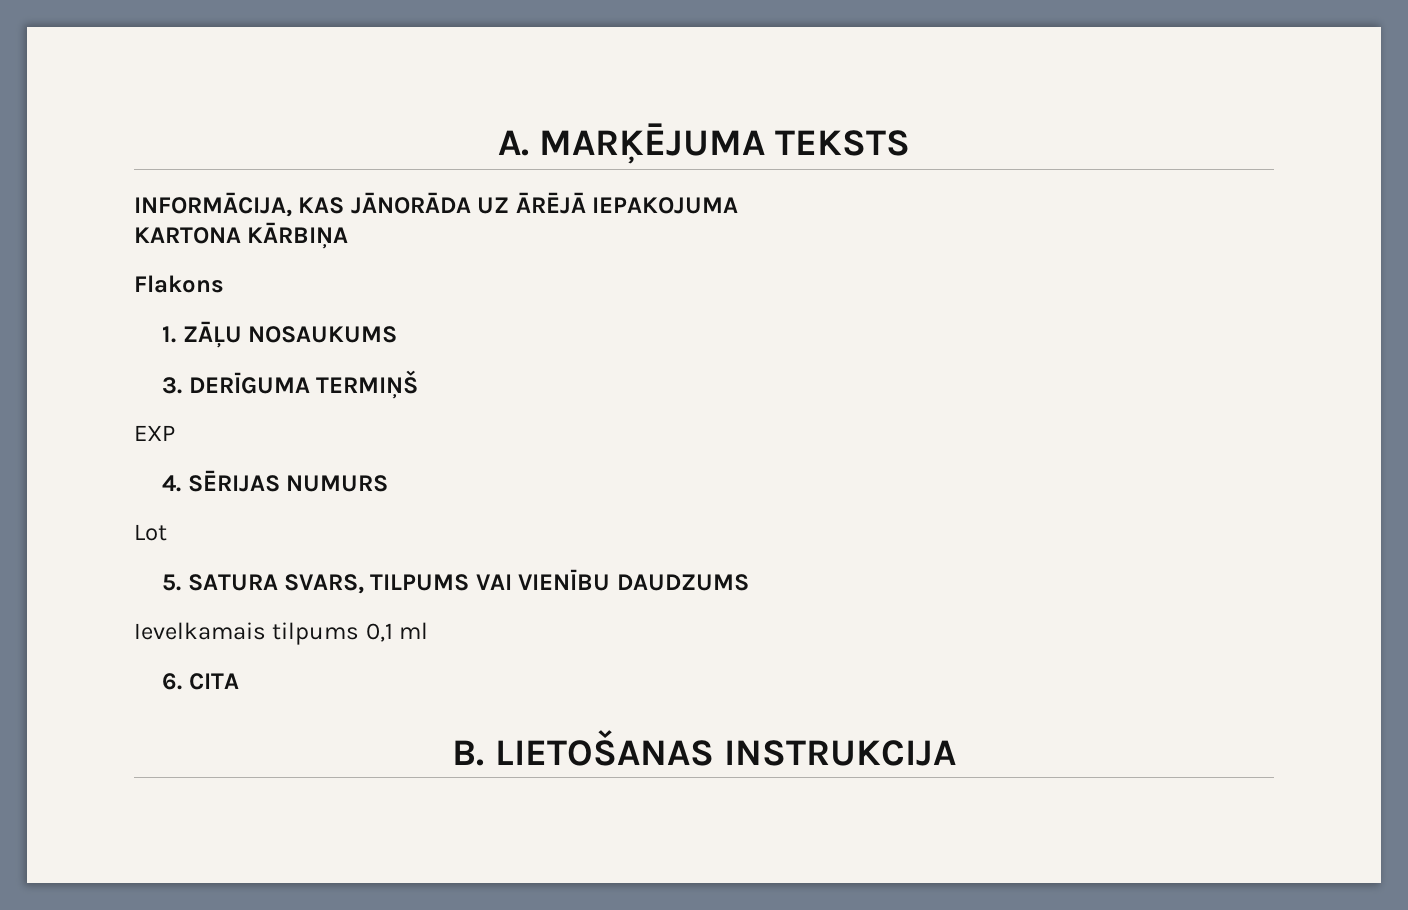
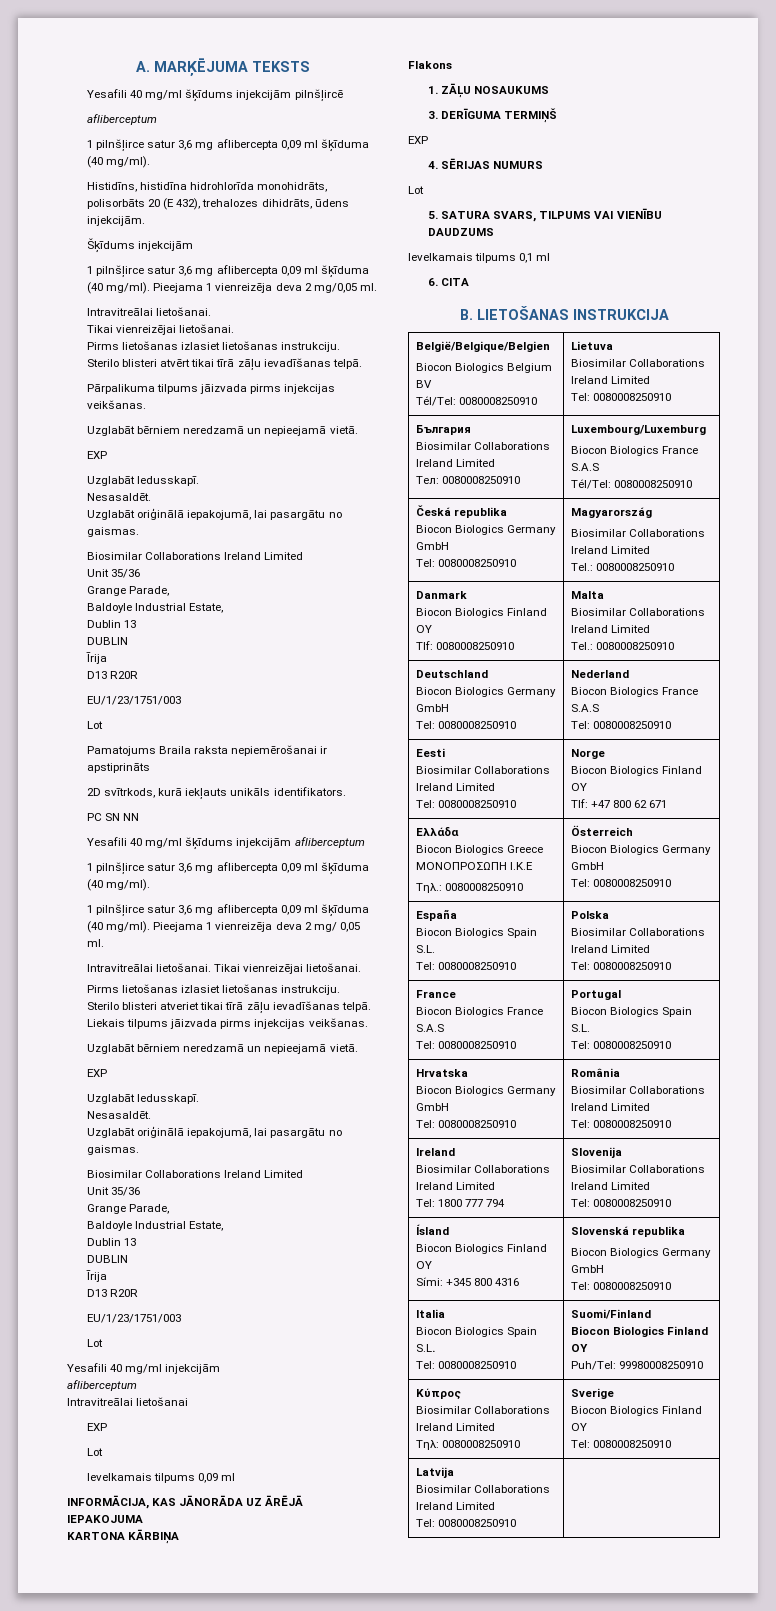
+ Yesafili 40 mg/ml šķīdums injekcijām pilnšļircē
+ afliberceptum
+ 1 pilnšļirce satur 3,6 mg aflibercepta 0,09 ml šķīduma (40 mg/ml).
+ Histidīns, histidīna hidrohlorīda monohidrāts, polisorbāts 20 (E 432), trehalozes dihidrāts, ūdens injekcijām.
+ Šķīdums injekcijām
+ 1 pilnšļirce satur 3,6 mg aflibercepta 0,09 ml šķīduma (40 mg/ml). Pieejama 1 vienreizēja deva 2 mg/0,05 ml.
+ Intravitreālai lietošanai.
+ Tikai vienreizējai lietošanai.
+ Pirms lietošanas izlasiet lietošanas instrukciju.
+ Sterilo blisteri atvērt tikai tīrā zāļu ievadīšanas telpā.
+ Pārpalikuma tilpums jāizvada pirms injekcijas veikšanas.
+ Uzglabāt bērniem neredzamā un nepieejamā vietā.
+ EXP
+ Uzglabāt ledusskapī.
+ Nesasaldēt.
+ Uzglabāt oriģinālā iepakojumā, lai pasargātu no gaismas.
+ Biosimilar Collaborations Ireland Limited
+ Unit 35/36
+ Grange Parade,
+ Baldoyle Industrial Estate,
+ Dublin 13
+ DUBLIN
+ Īrija
+ D13 R20R
+ EU/1/23/1751/003
+ Lot
+ Pamatojums Braila raksta nepiemērošanai ir apstiprināts
+ 2D svītrkods, kurā iekļauts unikāls identifikators.
+ PC SN NN
+ Yesafili 40 mg/ml šķīdums injekcijām afliberceptum
+ 1 pilnšļirce satur 3,6 mg aflibercepta 0,09 ml šķīduma (40 mg/ml).
+ 1 pilnšļirce satur 3,6 mg aflibercepta 0,09 ml šķīduma (40 mg/ml). Pieejama 1 vienreizēja deva 2 mg/ 0,05 ml.
+ Intravitreālai lietošanai. Tikai vienreizējai lietošanai.
+ Pirms lietošanas izlasiet lietošanas instrukciju.
+ Sterilo blisteri atveriet tikai tīrā zāļu ievadīšanas telpā. Liekais tilpums jāizvada pirms injekcijas veikšanas.
+ Uzglabāt bērniem neredzamā un nepieejamā vietā.
+ EXP
+ Uzglabāt ledusskapī.
+ Nesasaldēt.
+ Uzglabāt oriģinālā iepakojumā, lai pasargātu no gaismas.
+ Biosimilar Collaborations Ireland Limited
+ Unit 35/36
+ Grange Parade,
+ Baldoyle Industrial Estate,
+ Dublin 13
+ DUBLIN
+ Īrija
+ D13 R20R
+ EU/1/23/1751/003
+ Lot
+ Yesafili 40 mg/ml injekcijām
+ afliberceptum
+ Intravitreālai lietošanai
+ EXP
+ Lot
+ Ievelkamais tilpums 0,09 ml
+ België/Belgique/Belgien
+ Biocon Biologics Belgium BV
+ Tél/Tel: 0080008250910 | Lietuva
+ Biosimilar Collaborations Ireland Limited
+ Tel: 0080008250910
+ България
+ Biosimilar Collaborations Ireland Limited
+ Тел: 0080008250910 | Luxembourg/Luxemburg
+ Biocon Biologics France S.A.S
+ Tél/Tel: 0080008250910
+ Česká republika
+ Biocon Biologics Germany GmbH
+ Tel: 0080008250910 | Magyarország
+ Biosimilar Collaborations Ireland Limited
+ Tel.: 0080008250910
+ Danmark
+ Biocon Biologics Finland OY
+ Tlf: 0080008250910 | Malta
+ Biosimilar Collaborations Ireland Limited
+ Tel.: 0080008250910
+ Deutschland
+ Biocon Biologics Germany GmbH
+ Tel: 0080008250910 | Nederland
+ Biocon Biologics France S.A.S
+ Tel: 0080008250910
+ Eesti
+ Biosimilar Collaborations Ireland Limited
+ Tel: 0080008250910 | Norge
+ Biocon Biologics Finland OY
+ Tlf: +47 800 62 671
+ Ελλάδα
+ Biocon Biologics Greece ΜΟΝΟΠΡΟΣΩΠΗ Ι.Κ.Ε
+ Τηλ.: 0080008250910 | Österreich
+ Biocon Biologics Germany GmbH
+ Tel: 0080008250910
+ España
+ Biocon Biologics Spain S.L.
+ Tel: 0080008250910 | Polska
+ Biosimilar Collaborations Ireland Limited
+ Tel: 0080008250910
+ France
+ Biocon Biologics France S.A.S
+ Tel: 0080008250910 | Portugal
+ Biocon Biologics Spain S.L.
+ Tel: 0080008250910
+ Hrvatska
+ Biocon Biologics Germany GmbH
+ Tel: 0080008250910 | România
+ Biosimilar Collaborations Ireland Limited
+ Tel: 0080008250910
+ Ireland
+ Biosimilar Collaborations Ireland Limited
+ Tel: 1800 777 794 | Slovenija
+ Biosimilar Collaborations Ireland Limited
+ Tel: 0080008250910
+ Ísland
+ Biocon Biologics Finland OY
+ Sími: +345 800 4316 | Slovenská republika
+ Biocon Biologics Germany GmbH
+ Tel: 0080008250910
+ Italia
+ Biocon Biologics Spain S.L.
+ Tel: 0080008250910 | Suomi/Finland
+ Biocon Biologics Finland OY
+ Puh/Tel: 99980008250910
+ Κύπρος
+ Biosimilar Collaborations Ireland Limited
+ Τηλ: 0080008250910 | Sverige
+ Biocon Biologics Finland OY
+ Tel: 0080008250910
+ Latvija
+ Biosimilar Collaborations Ireland Limited
+ Tel: 0080008250910 |

